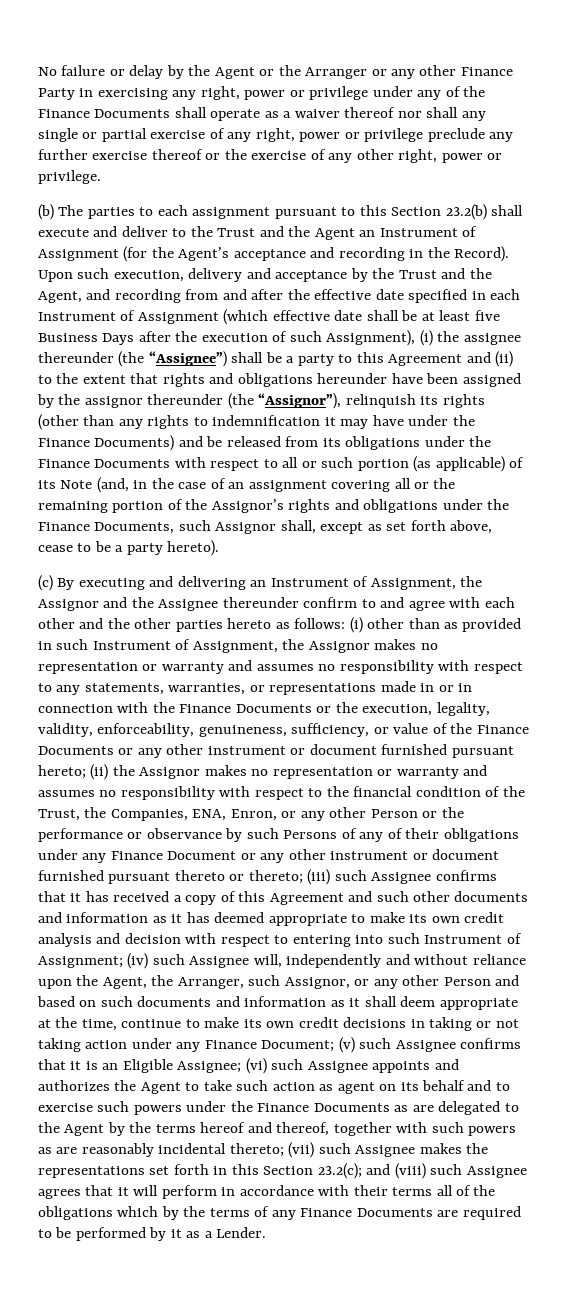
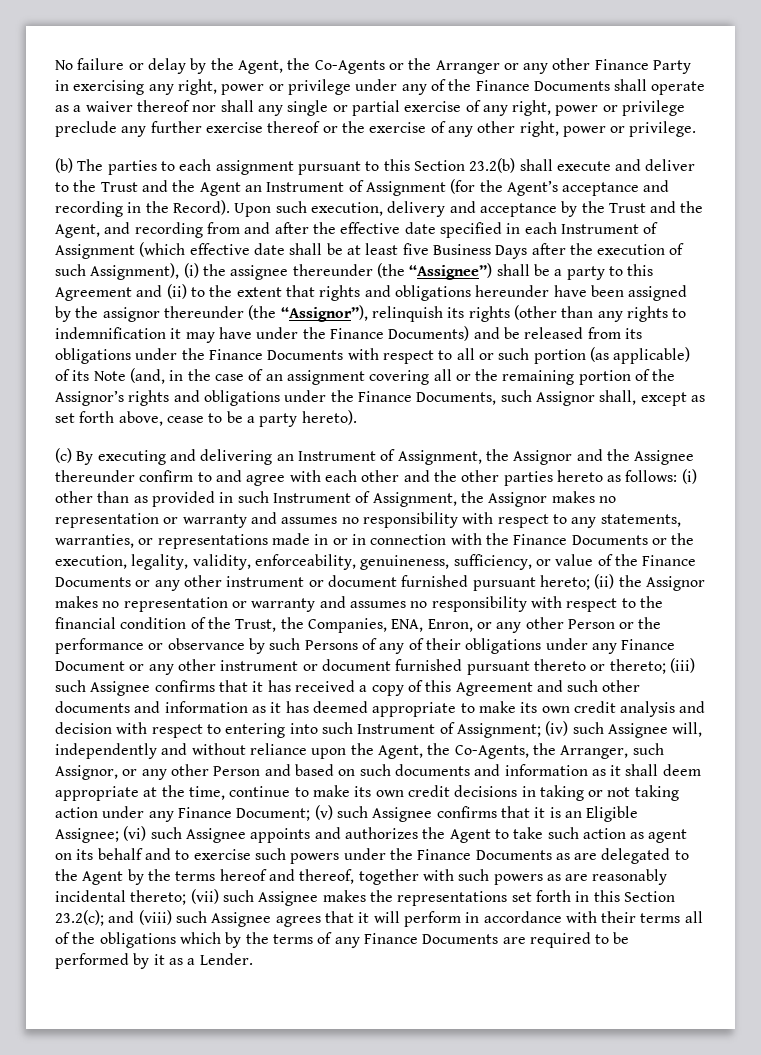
- No failure or delay by the Agent or the Arranger or any other Finance Party in exercising any right, power or privilege under any of the Finance Documents shall operate as a waiver thereof nor shall any single or partial exercise of any right, power or privilege preclude any further exercise thereof or the exercise of any other right, power or privilege.
+ No failure or delay by the Agent, the Co-Agents or the Arranger or any other Finance Party in exercising any right, power or privilege under any of the Finance Documents shall operate as a waiver thereof nor shall any single or partial exercise of any right, power or privilege preclude any further exercise thereof or the exercise of any other right, power or privilege.
- (iv) such Assignee will, independently and without reliance upon the Agent, the Arranger, such Assignor, or any other Person and based on such documents and information as it shall deem appropriate at the time, continue to make its own credit decisions in taking or not taking action under any Finance Document;
+ (iv) such Assignee will, independently and without reliance upon the Agent, the Co-Agents, the Arranger, such Assignor, or any other Person and based on such documents and information as it shall deem appropriate at the time, continue to make its own credit decisions in taking or not taking action under any Finance Document;

